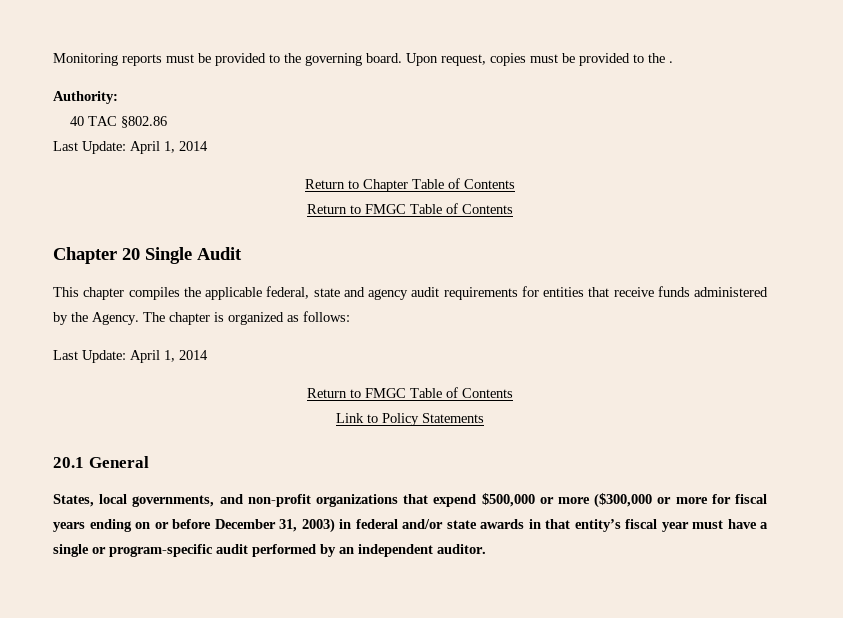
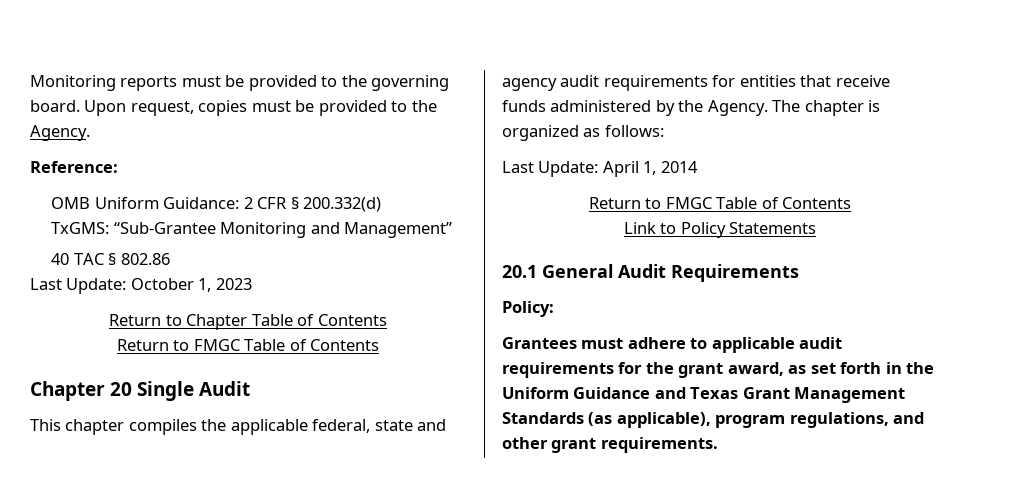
- Upon request, copies must be provided to the .
- Authority:
+ Upon request, copies must be provided to the Agency.
+ Reference:
+ OMB Uniform Guidance: 2 CFR § 200.332(d)
+ TxGMS: “Sub-Grantee Monitoring and Management”
- 40 TAC §802.86
- Last Update: April 1, 2014
+ 40 TAC § 802.86
+ Last Update: October 1, 2023
- 20.1 General
- States, local governments, and non-profit organizations that expend $500,000 or more ($300,000 or more for fiscal years ending on or before December 31, 2003) in federal and/or state awards in that entity’s fiscal year must have a single or program-specific audit performed by an independent auditor.
+ 20.1 General Audit Requirements
+ Policy:
+ Grantees must adhere to applicable audit requirements for the grant award, as set forth in the Uniform Guidance and Texas Grant Management Standards (as applicable), program regulations, and other grant requirements.

